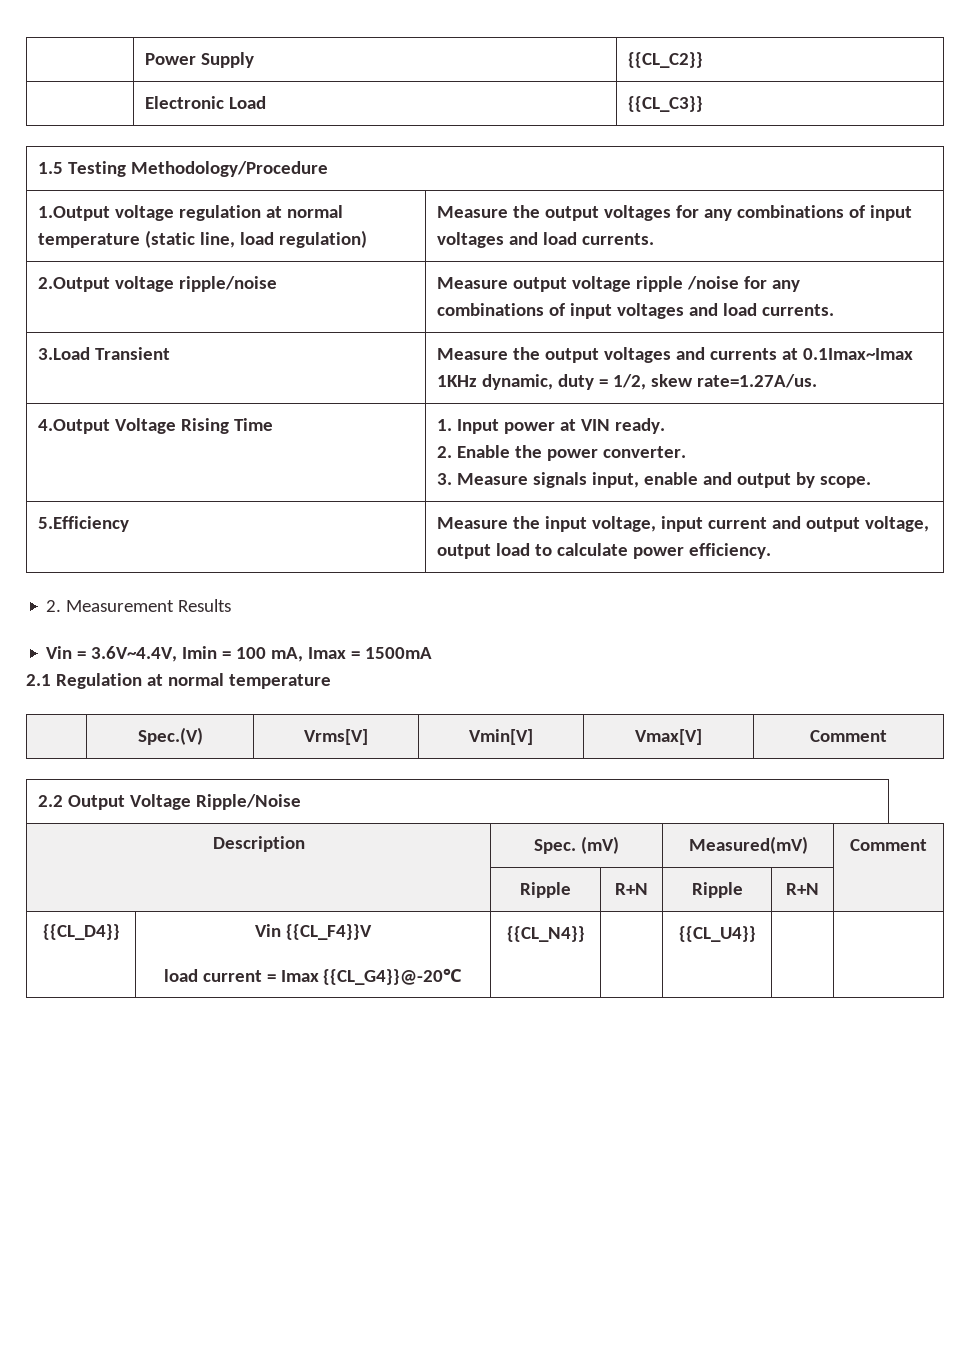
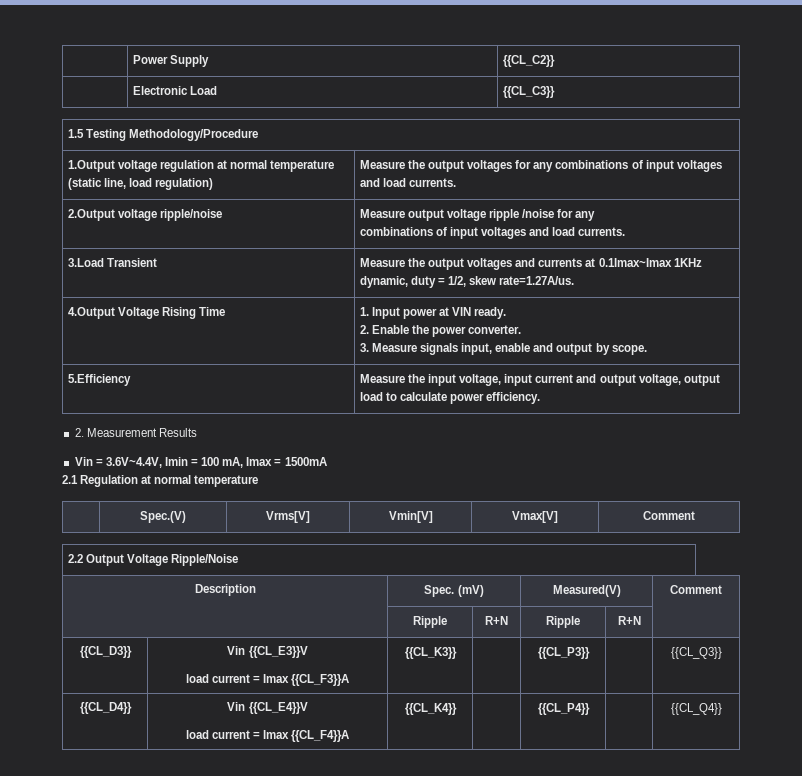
- Description | Spec. (mV) | Measured(mV) | Comment
+ Description | Spec. (mV) | Measured(V) | Comment
- {{CL_D4}} | Vin {{CL_F4}}V
- load current = Imax {{CL_G4}}@-20℃ | {{CL_N4}} | | {{CL_U4}} | |
+ {{CL_D3}} | Vin {{CL_E3}}V
+ load current = Imax {{CL_F3}}A | {{CL_K3}} | | {{CL_P3}} | | {{CL_Q3}}
+ {{CL_D4}} | Vin {{CL_E4}}V
+ load current = Imax {{CL_F4}}A | {{CL_K4}} | | {{CL_P4}} | | {{CL_Q4}}

